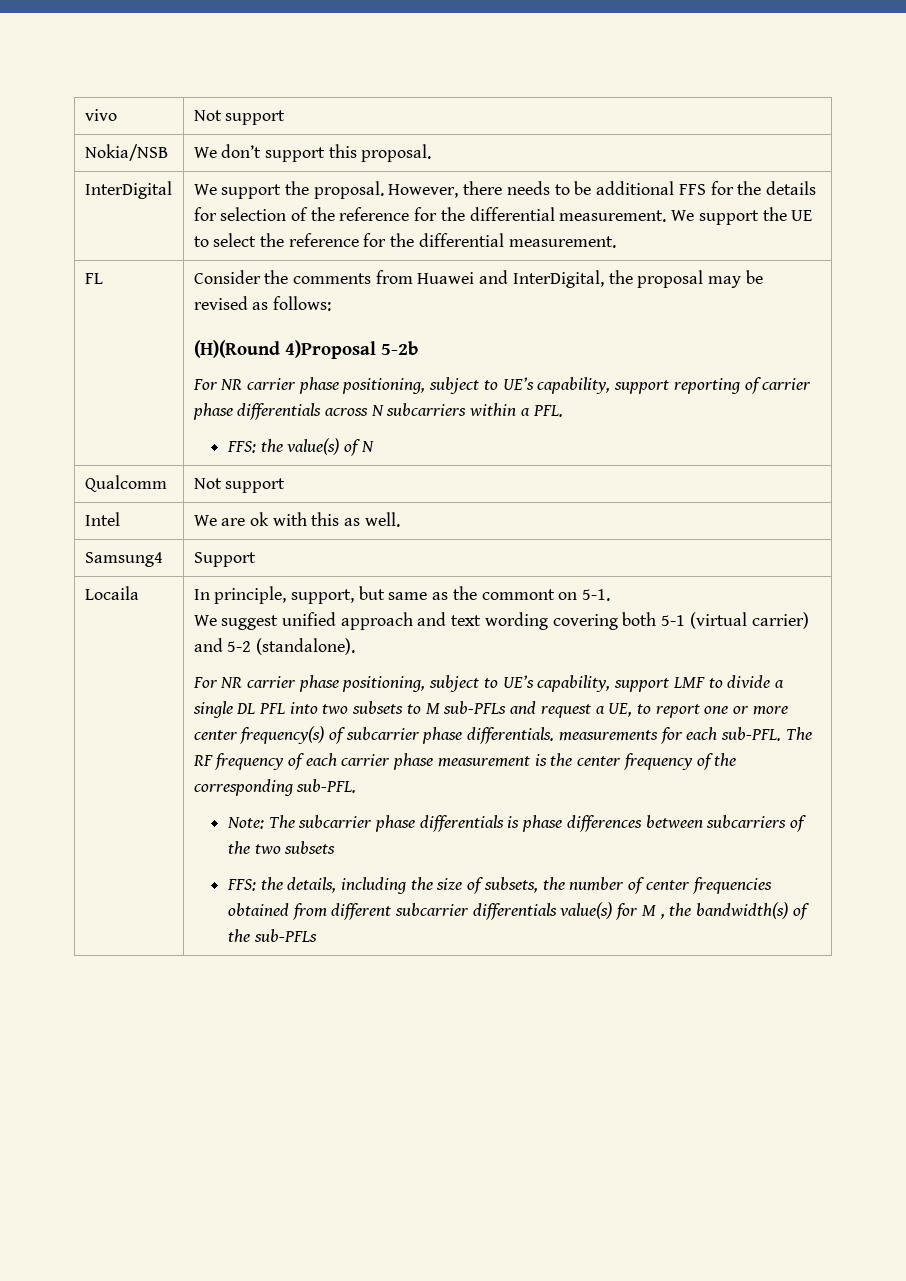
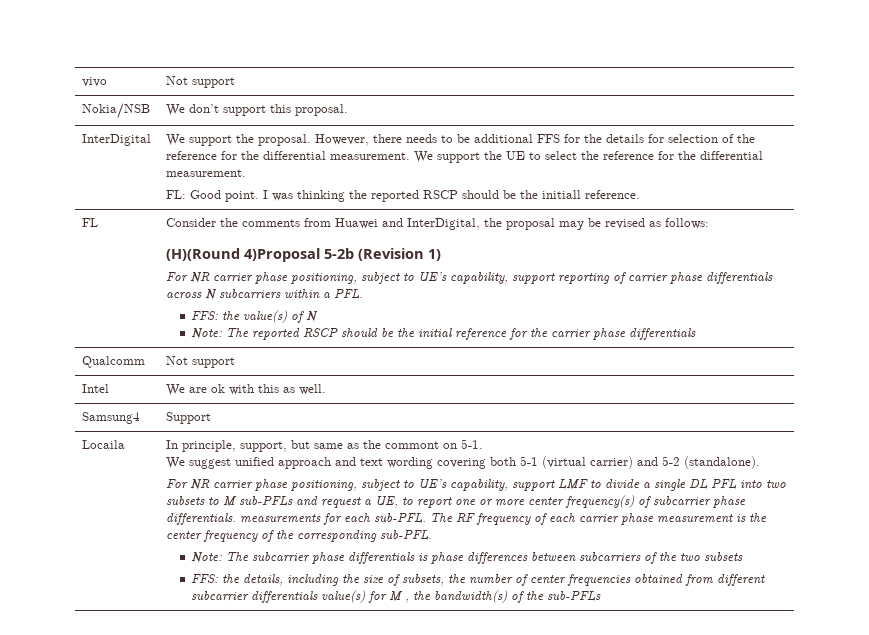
+ FL: Good point. I was thinking the reported RSCP should be the initiall reference.
- (H)(Round 4)Proposal 5-2b
+ (H)(Round 4)Proposal 5-2b (Revision 1)
+ Note: The reported RSCP should be the initial reference for the carrier phase differentials

